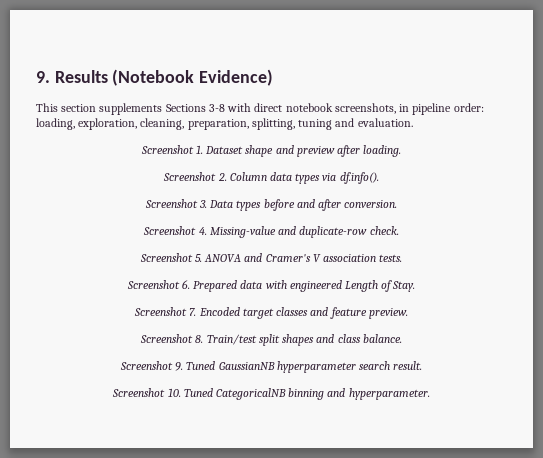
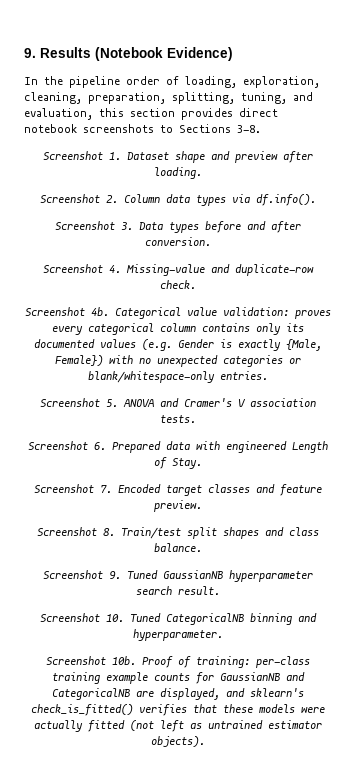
- This section supplements Sections 3-8 with direct notebook screenshots, in pipeline order: loading, exploration, cleaning, preparation, splitting, tuning and evaluation.
+ In the pipeline order of loading, exploration, cleaning, preparation, splitting, tuning, and evaluation, this section provides direct notebook screenshots to Sections 3-8.
+ Screenshot 4b. Categorical value validation: proves every categorical column contains only its documented values (e.g. Gender is exactly {Male, Female}) with no unexpected categories or blank/whitespace-only entries.
+ Screenshot 10b. Proof of training: per-class training example counts for GaussianNB and CategoricalNB are displayed, and sklearn's check_is_fitted() verifies that these models were actually fitted (not left as untrained estimator objects).

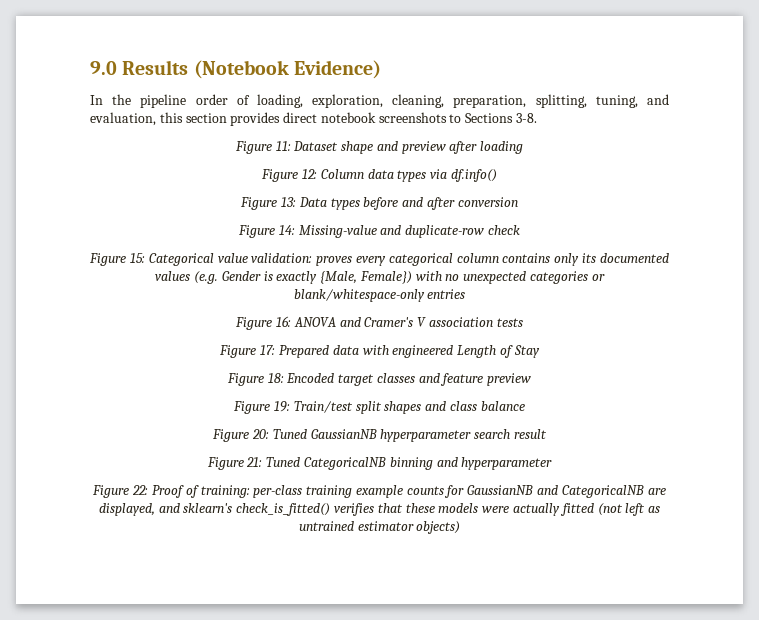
- 9. Results (Notebook Evidence)
+ 9.0 Results (Notebook Evidence)
- Screenshot 1. Dataset shape and preview after loading.
- Screenshot 2. Column data types via df.info().
- Screenshot 3. Data types before and after conversion.
- Screenshot 4. Missing-value and duplicate-row check.
- Screenshot 4b.
+ Figure 11: Dataset shape and preview after loading
+ Figure 12: Column data types via df.info()
+ Figure 13: Data types before and after conversion
+ Figure 14: Missing-value and duplicate-row check
+ Figure 15:
- proves every categorical column contains only its documented values (e.g. Gender is exactly {Male, Female}) with no unexpected categories or blank/whitespace-only entries.
- Screenshot 5. ANOVA and Cramer's V association tests.
- Screenshot 6. Prepared data with engineered Length of Stay.
- Screenshot 7. Encoded target classes and feature preview.
- Screenshot 8. Train/test split shapes and class balance.
- Screenshot 9. Tuned GaussianNB hyperparameter search result.
- Screenshot 10. Tuned CategoricalNB binning and hyperparameter.
- Screenshot 10b.
+ proves every categorical column contains only its documented values (e.g. Gender is exactly {Male, Female}) with no unexpected categories or blank/whitespace-only entries
+ Figure 16: ANOVA and Cramer's V association tests
+ Figure 17: Prepared data with engineered Length of Stay
+ Figure 18: Encoded target classes and feature preview
+ Figure 19: Train/test split shapes and class balance
+ Figure 20: Tuned GaussianNB hyperparameter search result
+ Figure 21: Tuned CategoricalNB binning and hyperparameter
+ Figure 22:
- per-class training example counts for GaussianNB and CategoricalNB are displayed, and sklearn's check_is_fitted() verifies that these models were actually fitted (not left as untrained estimator objects).
+ per-class training example counts for GaussianNB and CategoricalNB are displayed, and sklearn's check_is_fitted() verifies that these models were actually fitted (not left as untrained estimator objects)

